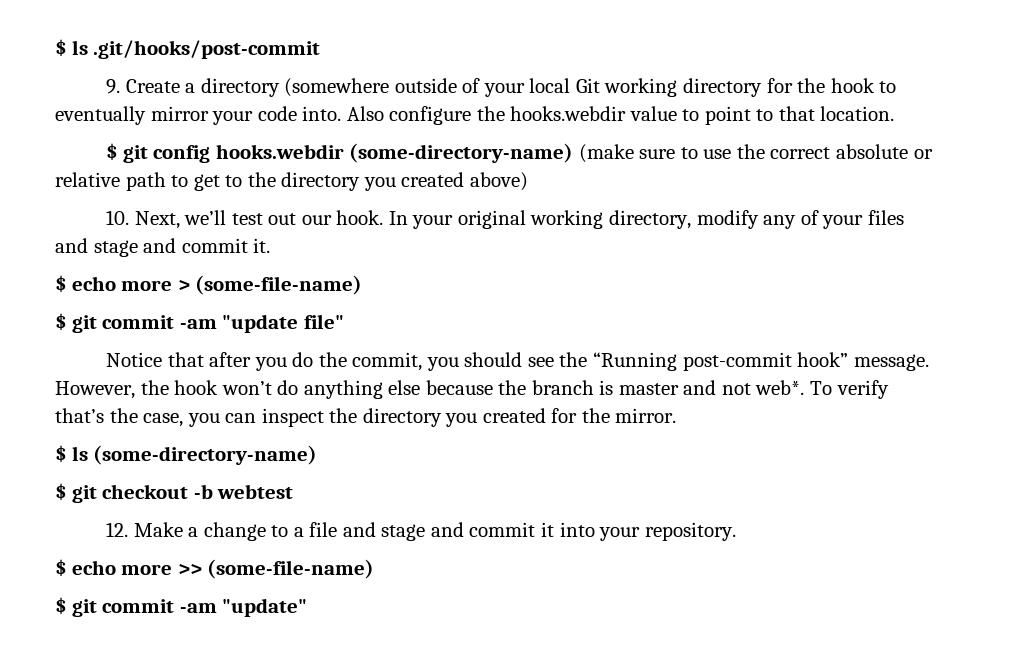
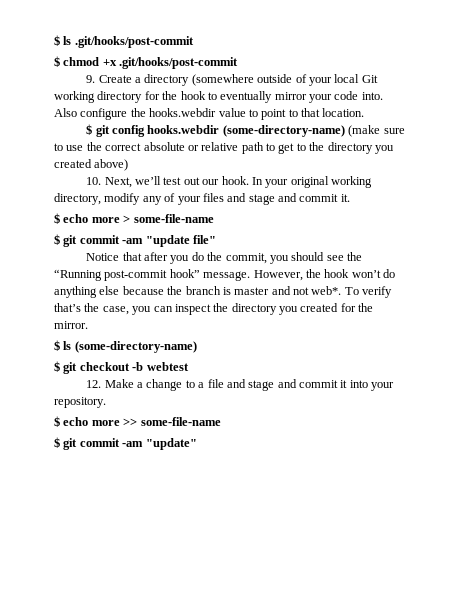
+ $ chmod +x .git/hooks/post-commit
- $ echo more > (some-file-name)
+ $ echo more > some-file-name
- $ echo more >> (some-file-name)
+ $ echo more >> some-file-name

